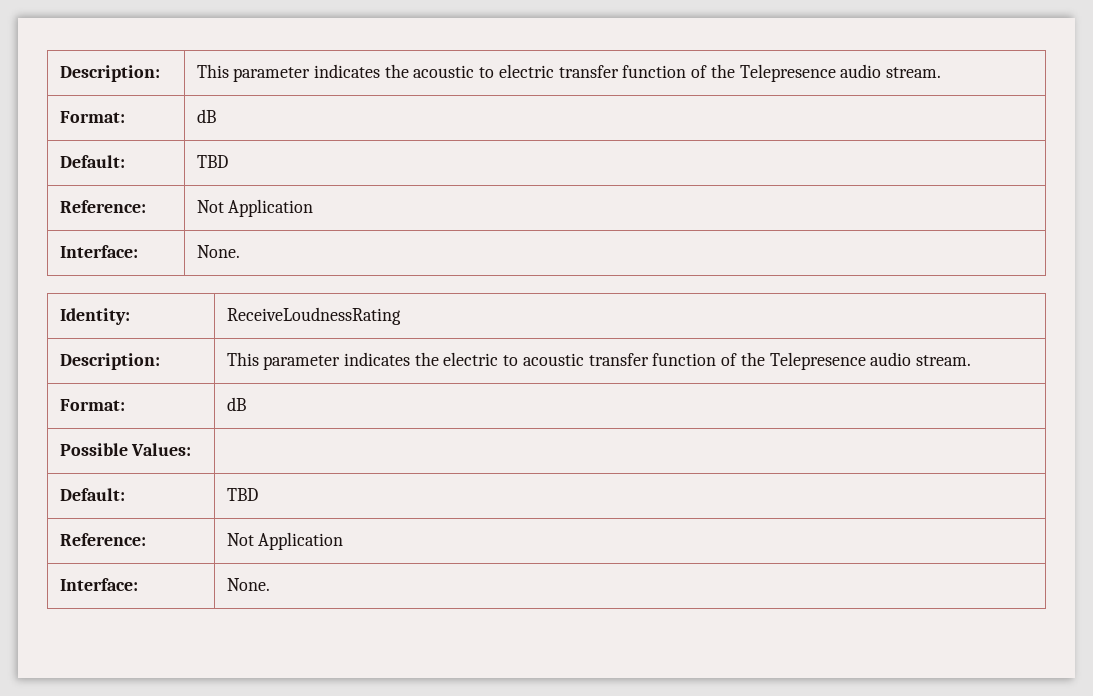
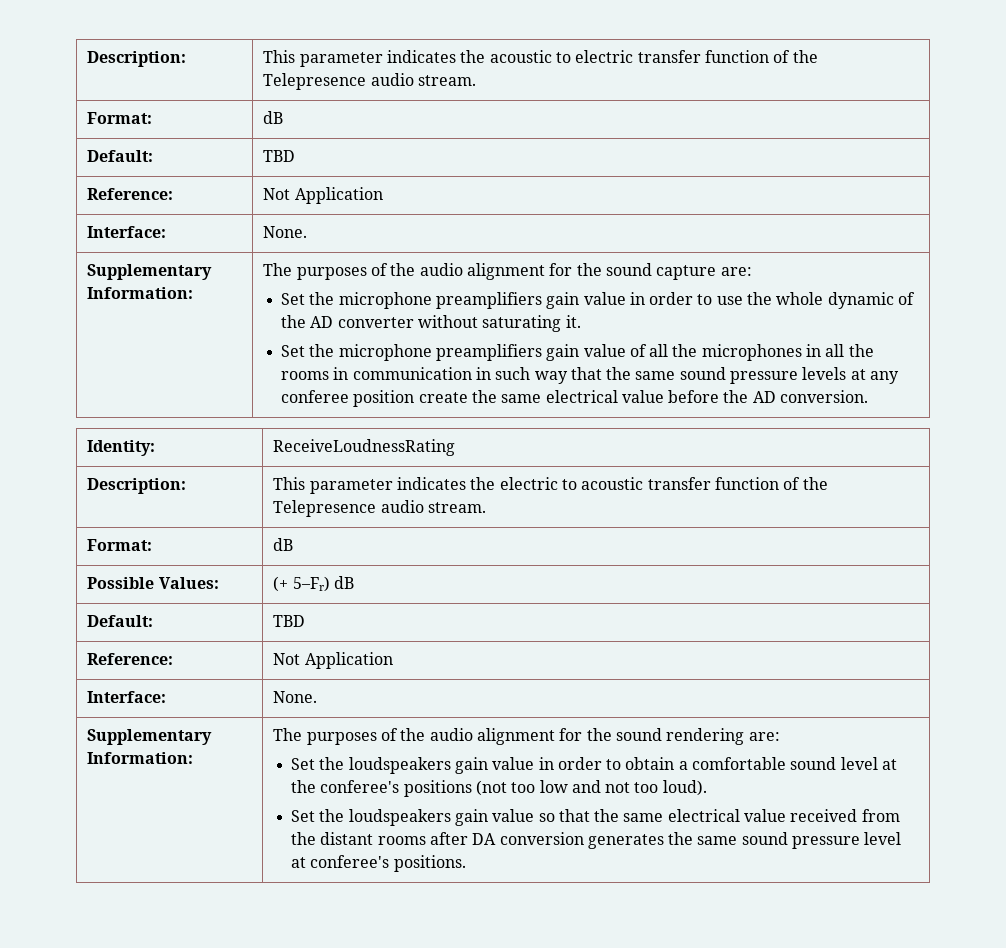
+ Supplementary Information: | The purposes of the audio alignment for the sound capture are:
+ Set the microphone preamplifiers gain value in order to use the whole dynamic of the AD converter without saturating it.
+ Set the microphone preamplifiers gain value of all the microphones in all the rooms in communication in such way that the same sound pressure levels at any conferee position create the same electrical value before the AD conversion.
- Possible Values: |
+ Possible Values: | (+ 5–Fr) dB
  Default: | TBD
  Reference: | Not Application
  Interface: | None.
+ Supplementary Information: | The purposes of the audio alignment for the sound rendering are:
+ Set the loudspeakers gain value in order to obtain a comfortable sound level at the conferee's positions (not too low and not too loud).
+ Set the loudspeakers gain value so that the same electrical value received from the distant rooms after DA conversion generates the same sound pressure level at conferee's positions.

